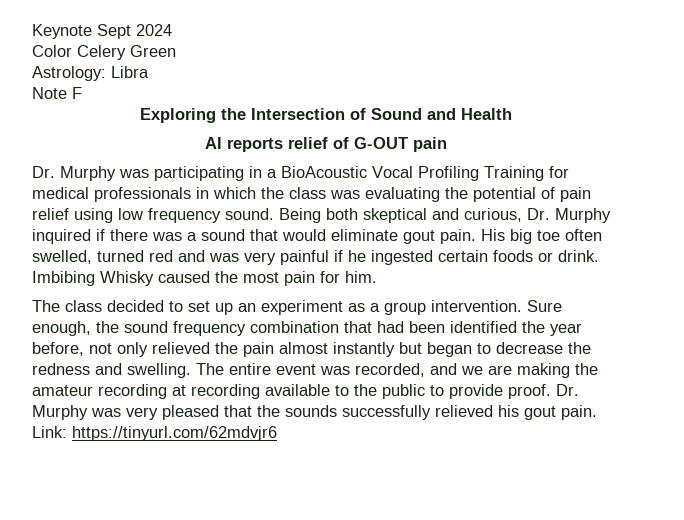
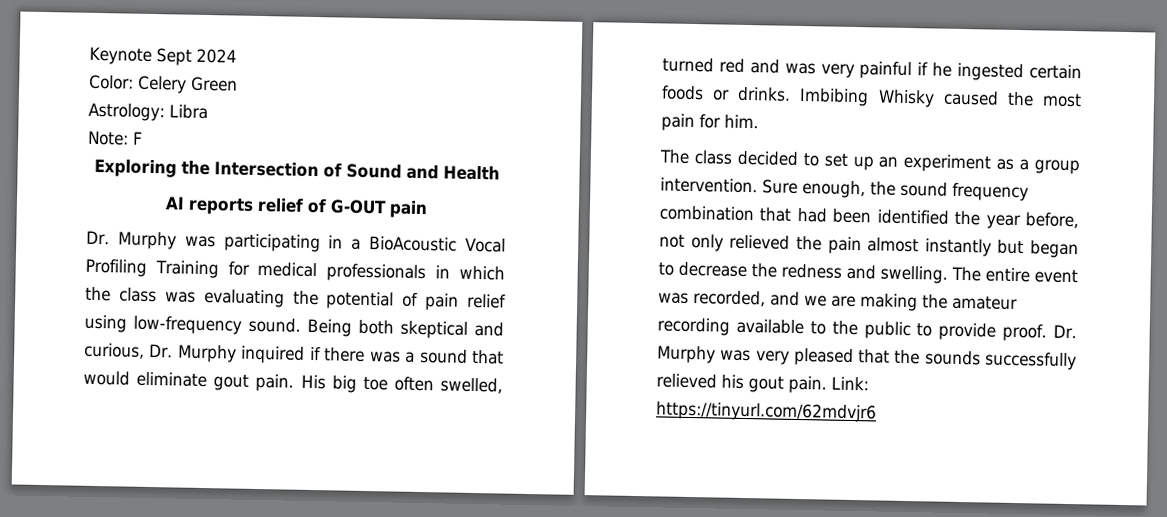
- Color Celery Green
+ Color: Celery Green
- Note F
+ Note: F
- Dr. Murphy was participating in a BioAcoustic Vocal Profiling Training for medical professionals in which the class was evaluating the potential of pain relief using low frequency sound.
+ Dr. Murphy was participating in a BioAcoustic Vocal Profiling Training for medical professionals in which the class was evaluating the potential of pain relief using low-frequency sound.
- His big toe often swelled, turned red and was very painful if he ingested certain foods or drink.
+ His big toe often swelled, turned red and was very painful if he ingested certain foods or drinks.
- The entire event was recorded, and we are making the amateur recording at recording available to the public to provide proof.
+ The entire event was recorded, and we are making the amateur recording available to the public to provide proof.

